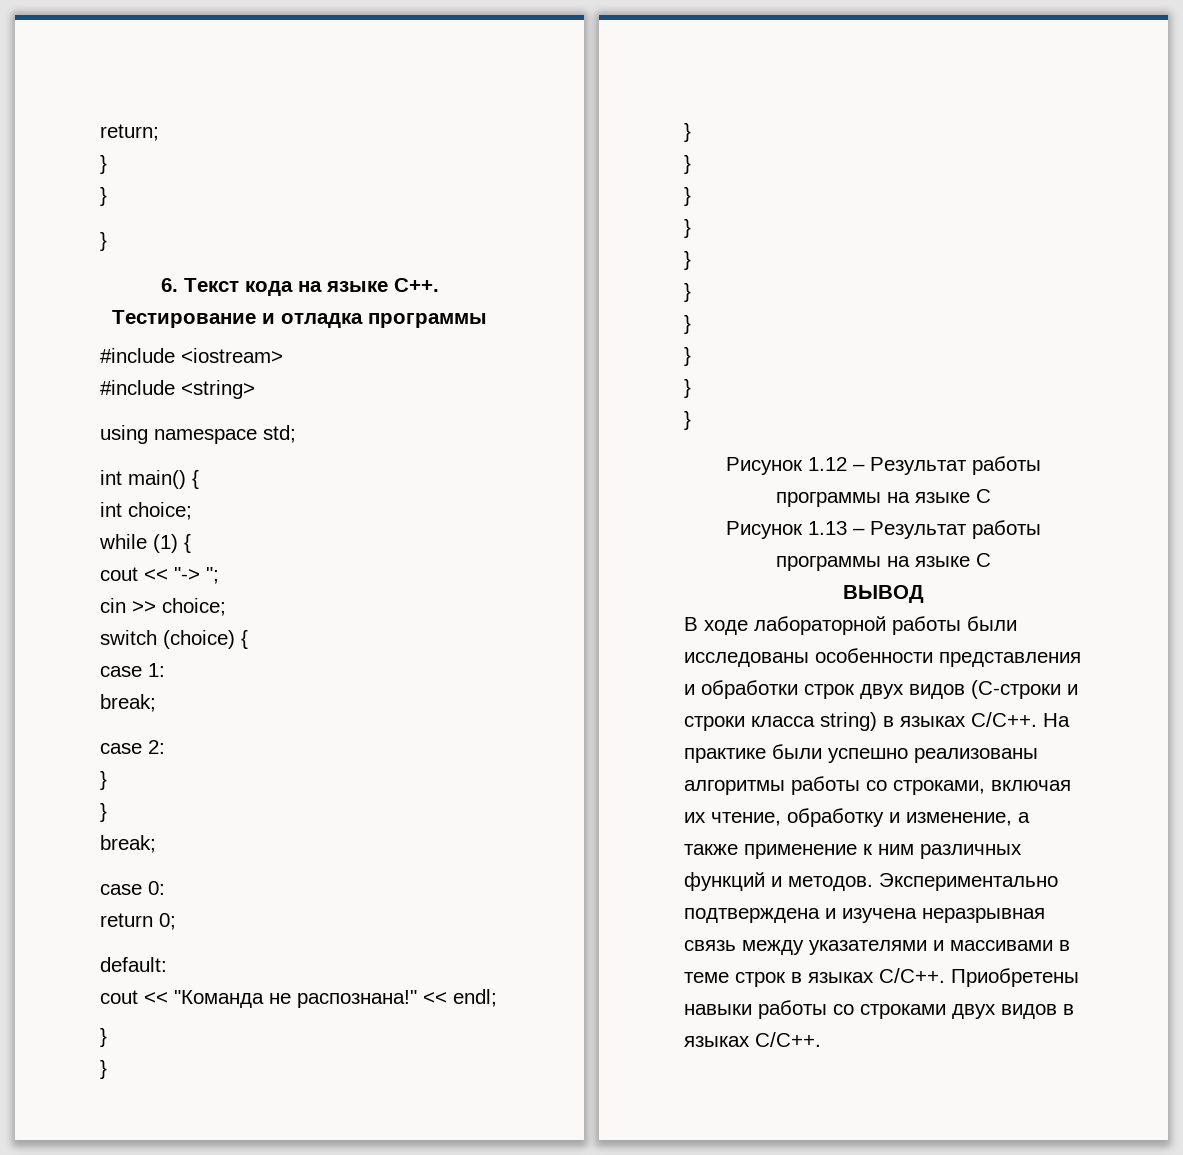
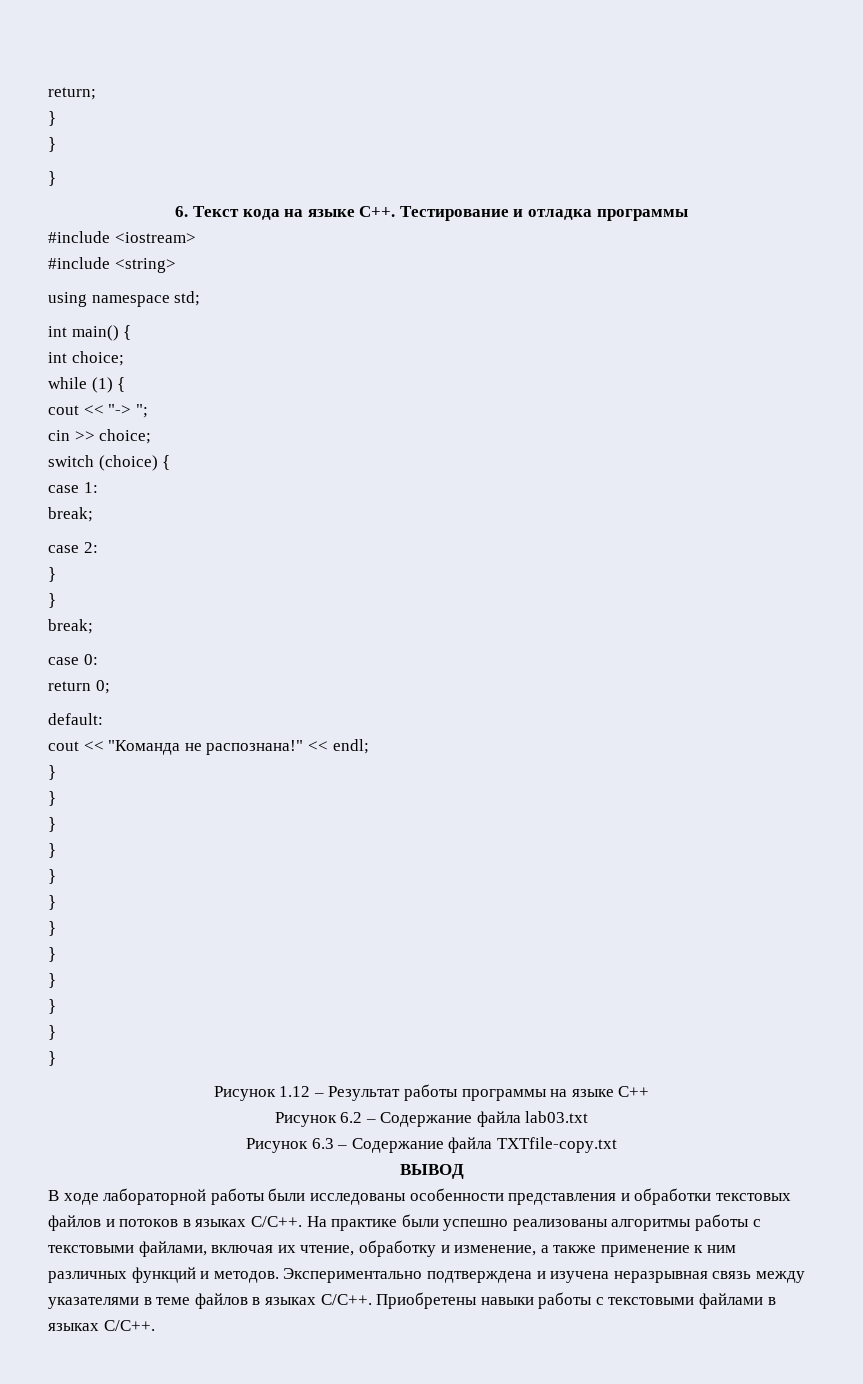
- Рисунок 1.12 – Результат работы программы на языке С
- Рисунок 1.13 – Результат работы программы на языке С
+ Рисунок 1.12 – Результат работы программы на языке С++
+ Рисунок 6.2 – Содержание файла lab03.txt
+ Рисунок 6.3 – Содержание файла TXTfile-copy.txt
- В ходе лабораторной работы были исследованы особенности представления и обработки строк двух видов (С-строки и строки класса string) в языках С/C++.
+ В ходе лабораторной работы были исследованы особенности представления и обработки текстовых файлов и потоков в языках С/C++.
- На практике были успешно реализованы алгоритмы работы со строками, включая их чтение, обработку и изменение, а также применение к ним различных функций и методов.
+ На практике были успешно реализованы алгоритмы работы с текстовыми файлами, включая их чтение, обработку и изменение, а также применение к ним различных функций и методов.
- Экспериментально подтверждена и изучена неразрывная связь между указателями и массивами в теме строк в языках C/C++.
+ Экспериментально подтверждена и изучена неразрывная связь между указателями в теме файлов в языках C/C++.
- Приобретены навыки работы со строками двух видов в языках C/C++.
+ Приобретены навыки работы с текстовыми файлами в языках C/C++.

